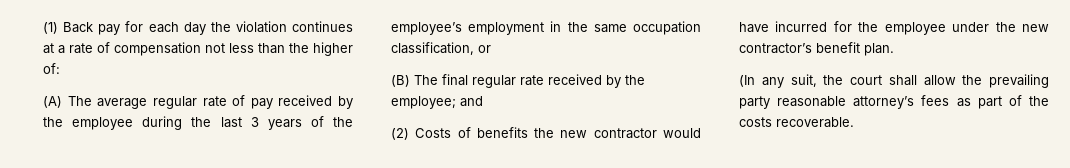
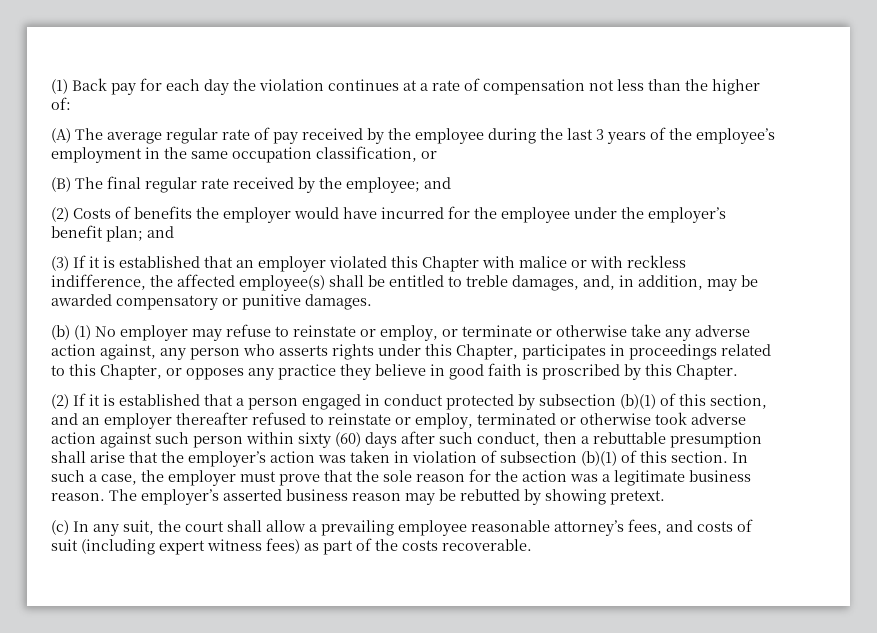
- (2) Costs of benefits the new contractor would have incurred for the employee under the new contractor’s benefit plan.
- (In any suit, the court shall allow the prevailing party reasonable attorney’s fees as part of the costs recoverable.
+ (2) Costs of benefits the employer would have incurred for the employee under the employer’s benefit plan; and
+ (3) If it is established that an employer violated this Chapter with malice or with reckless indifference, the affected employee(s) shall be entitled to treble damages, and, in addition, may be awarded compensatory or punitive damages.
+ (b) (1) No employer may refuse to reinstate or employ, or terminate or otherwise take any adverse action against, any person who asserts rights under this Chapter, participates in proceedings related to this Chapter, or opposes any practice they believe in good faith is proscribed by this Chapter.
+ (2) If it is established that a person engaged in conduct protected by subsection (b)(1) of this section, and an employer thereafter refused to reinstate or employ, terminated or otherwise took adverse action against such person within sixty (60) days after such conduct, then a rebuttable presumption shall arise that the employer’s action was taken in violation of subsection (b)(1) of this section. In such a case, the employer must prove that the sole reason for the action was a legitimate business reason. The employer’s asserted business reason may be rebutted by showing pretext.
+ (c) In any suit, the court shall allow a prevailing employee reasonable attorney’s fees, and costs of suit (including expert witness fees) as part of the costs recoverable.

